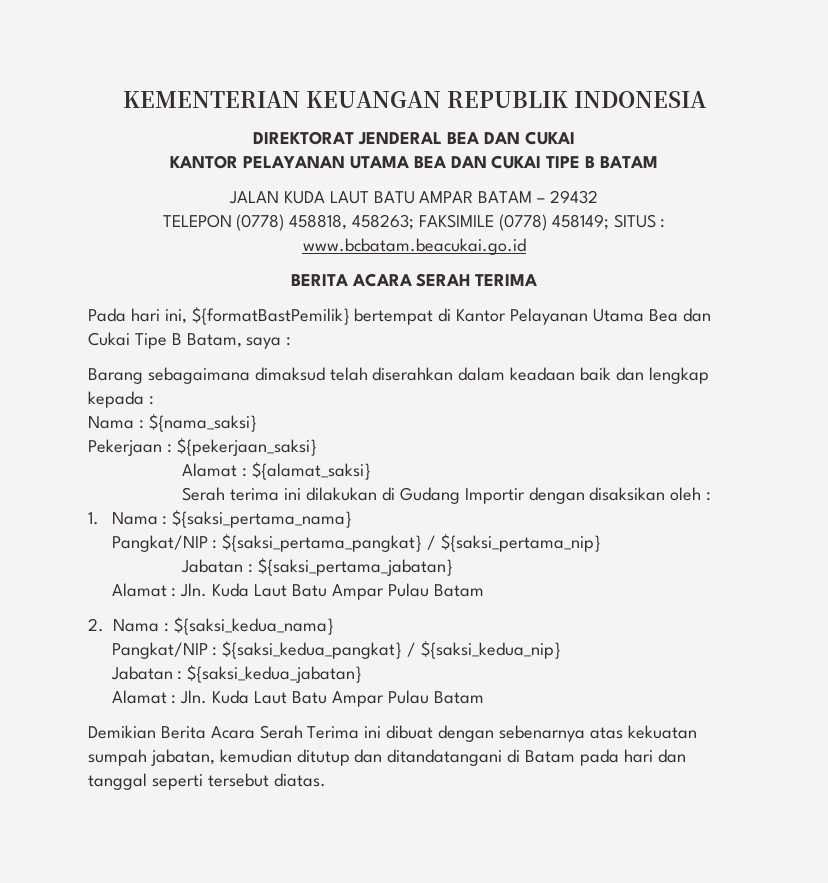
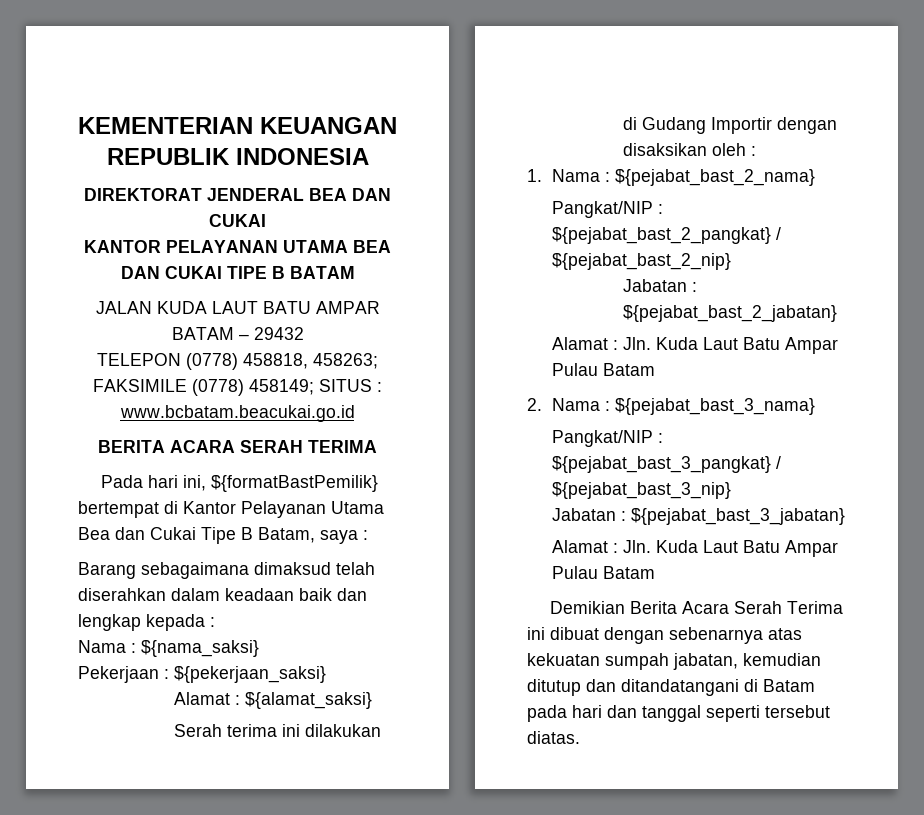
- 1. Nama : ${saksi_pertama_nama}
- Pangkat/NIP : ${saksi_pertama_pangkat} / ${saksi_pertama_nip}
- Jabatan : ${saksi_pertama_jabatan}
+ 1. Nama : ${pejabat_bast_2_nama}
+ Pangkat/NIP : ${pejabat_bast_2_pangkat} / ${pejabat_bast_2_nip}
+ Jabatan : ${pejabat_bast_2_jabatan}
- 2. Nama : ${saksi_kedua_nama}
- Pangkat/NIP : ${saksi_kedua_pangkat} / ${saksi_kedua_nip}
- Jabatan : ${saksi_kedua_jabatan}
+ 2. Nama : ${pejabat_bast_3_nama}
+ Pangkat/NIP : ${pejabat_bast_3_pangkat} / ${pejabat_bast_3_nip}
+ Jabatan : ${pejabat_bast_3_jabatan}

